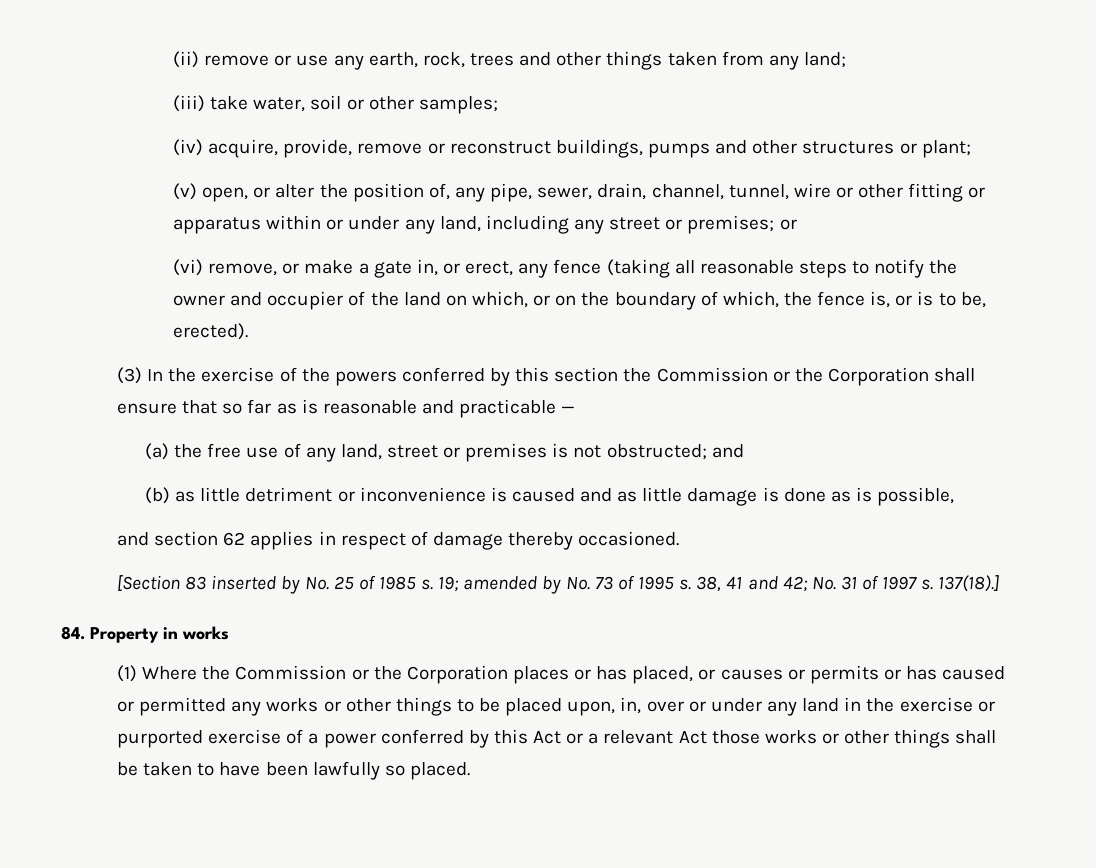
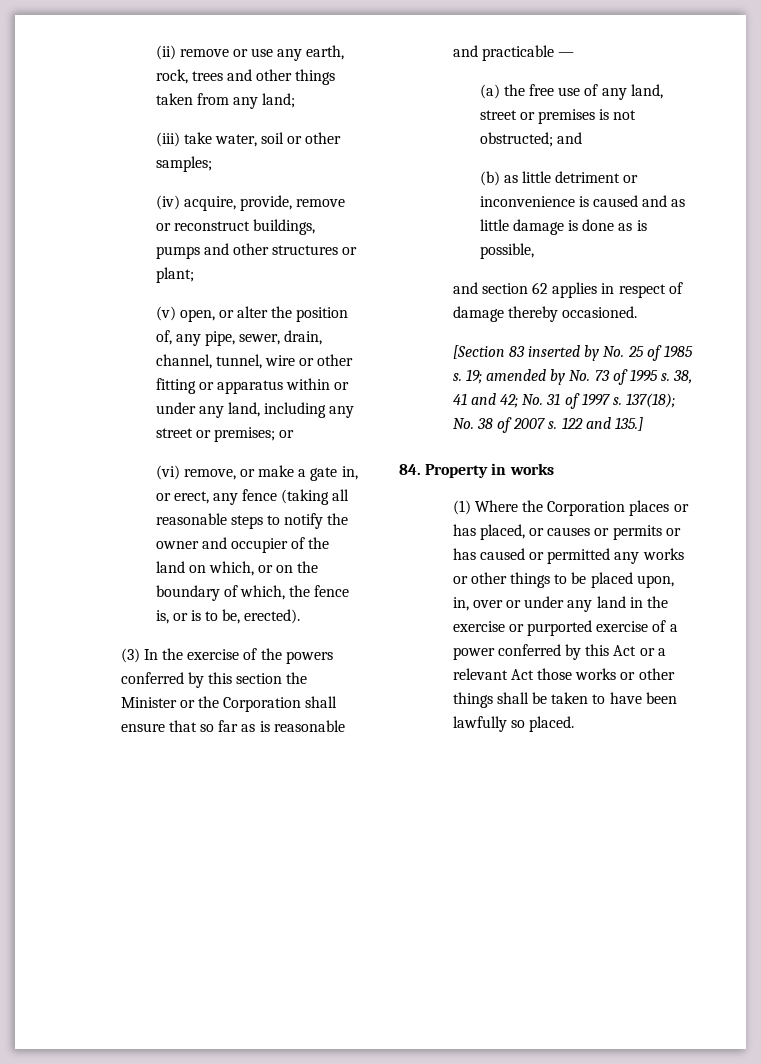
- (3) In the exercise of the powers conferred by this section the Commission or the Corporation shall ensure that so far as is reasonable and practicable —
+ (3) In the exercise of the powers conferred by this section the Minister or the Corporation shall ensure that so far as is reasonable and practicable —
- 137(18).]
+ 137(18); No. 38 of 2007 s. 122 and 135.]
- (1) Where the Commission or the Corporation places or has placed, or causes or permits or has caused or permitted any works or other things to be placed upon, in, over or under any land in the exercise or purported exercise of a power conferred by this Act or a relevant Act those works or other things shall be taken to have been lawfully so placed.
+ (1) Where the Corporation places or has placed, or causes or permits or has caused or permitted any works or other things to be placed upon, in, over or under any land in the exercise or purported exercise of a power conferred by this Act or a relevant Act those works or other things shall be taken to have been lawfully so placed.

